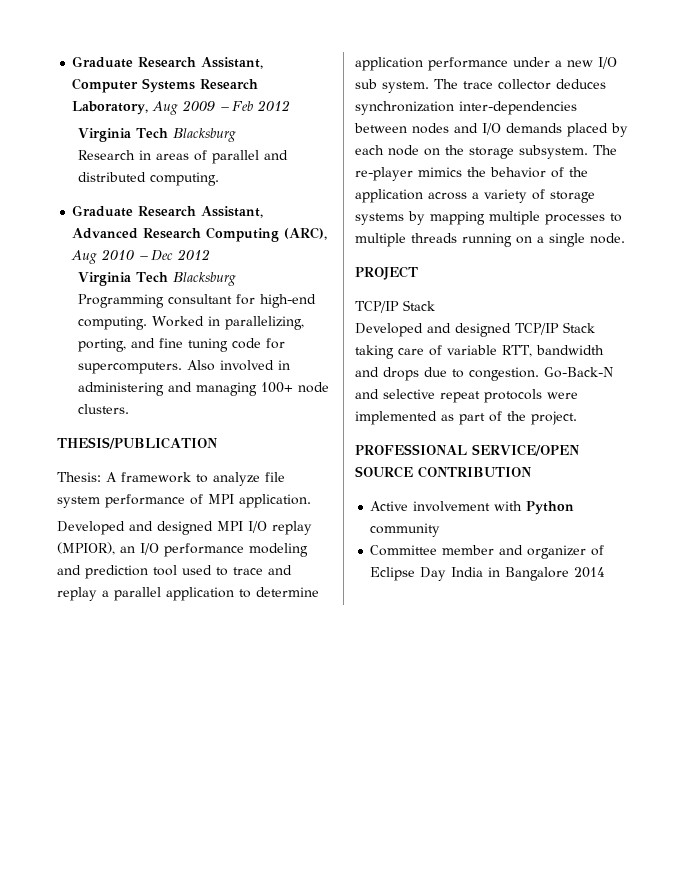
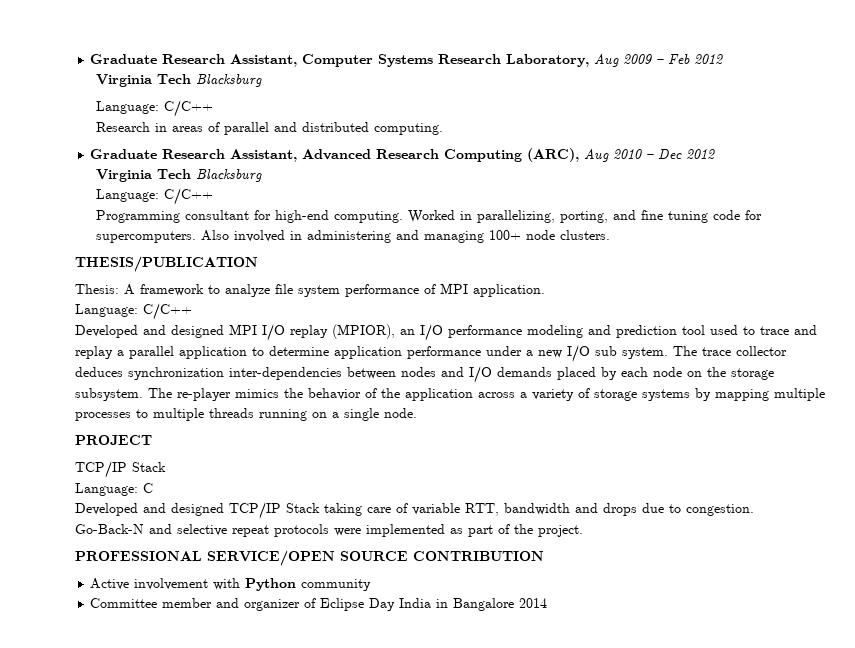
  Graduate Research Assistant, Computer Systems Research Laboratory, Aug 2009 – Feb 2012
  Virginia Tech Blacksburg
+ Language: C/C++
  Graduate Research Assistant, Advanced Research Computing (ARC), Aug 2010 – Dec 2012
  Virginia Tech Blacksburg
+ Language: C/C++
  Thesis: A framework to analyze file system performance of MPI application.
+ Language: C/C++
+ Language: C

